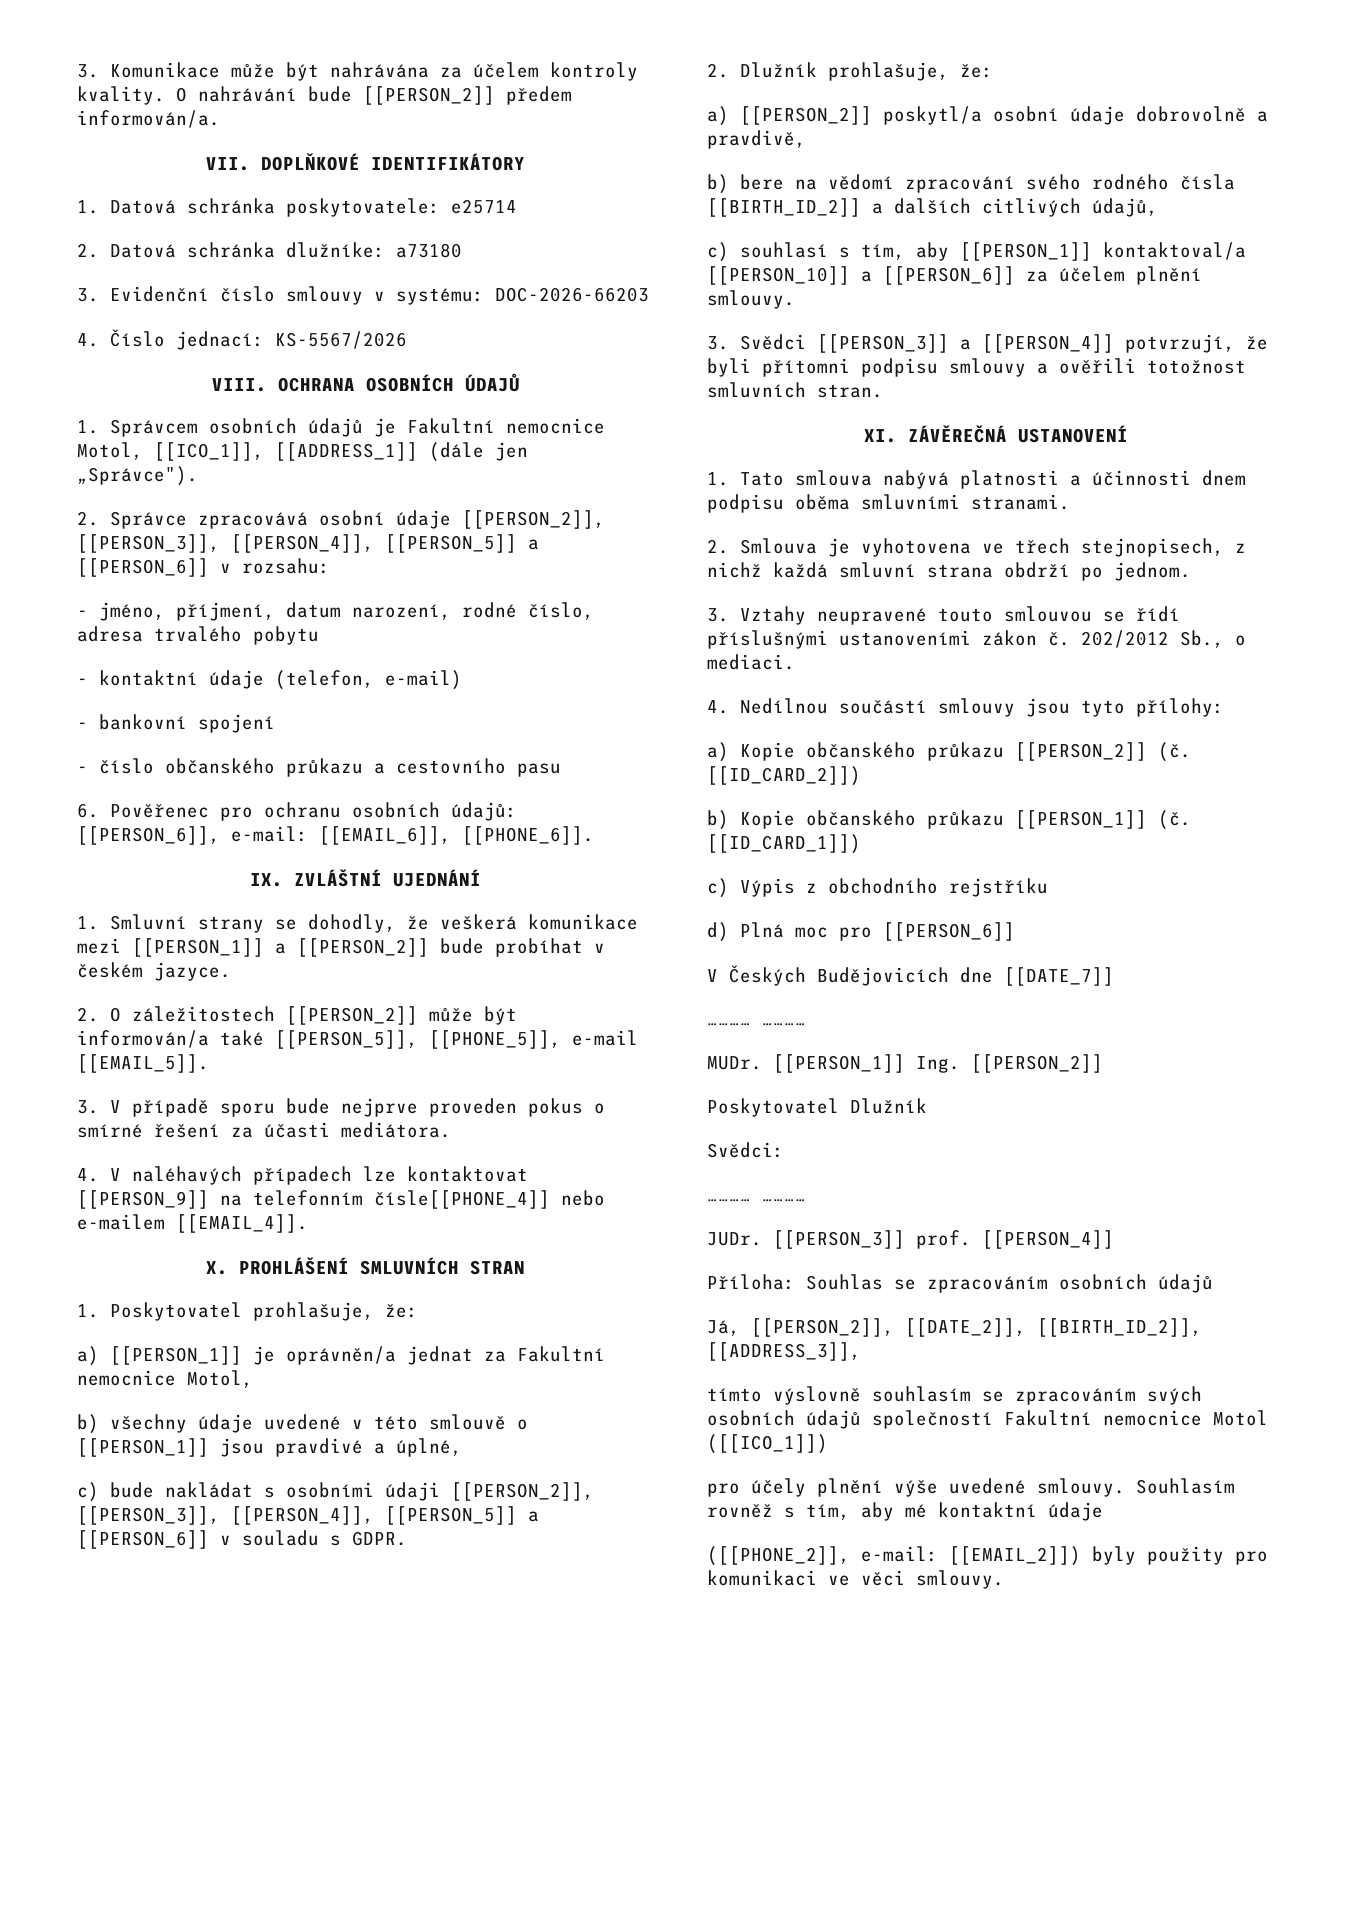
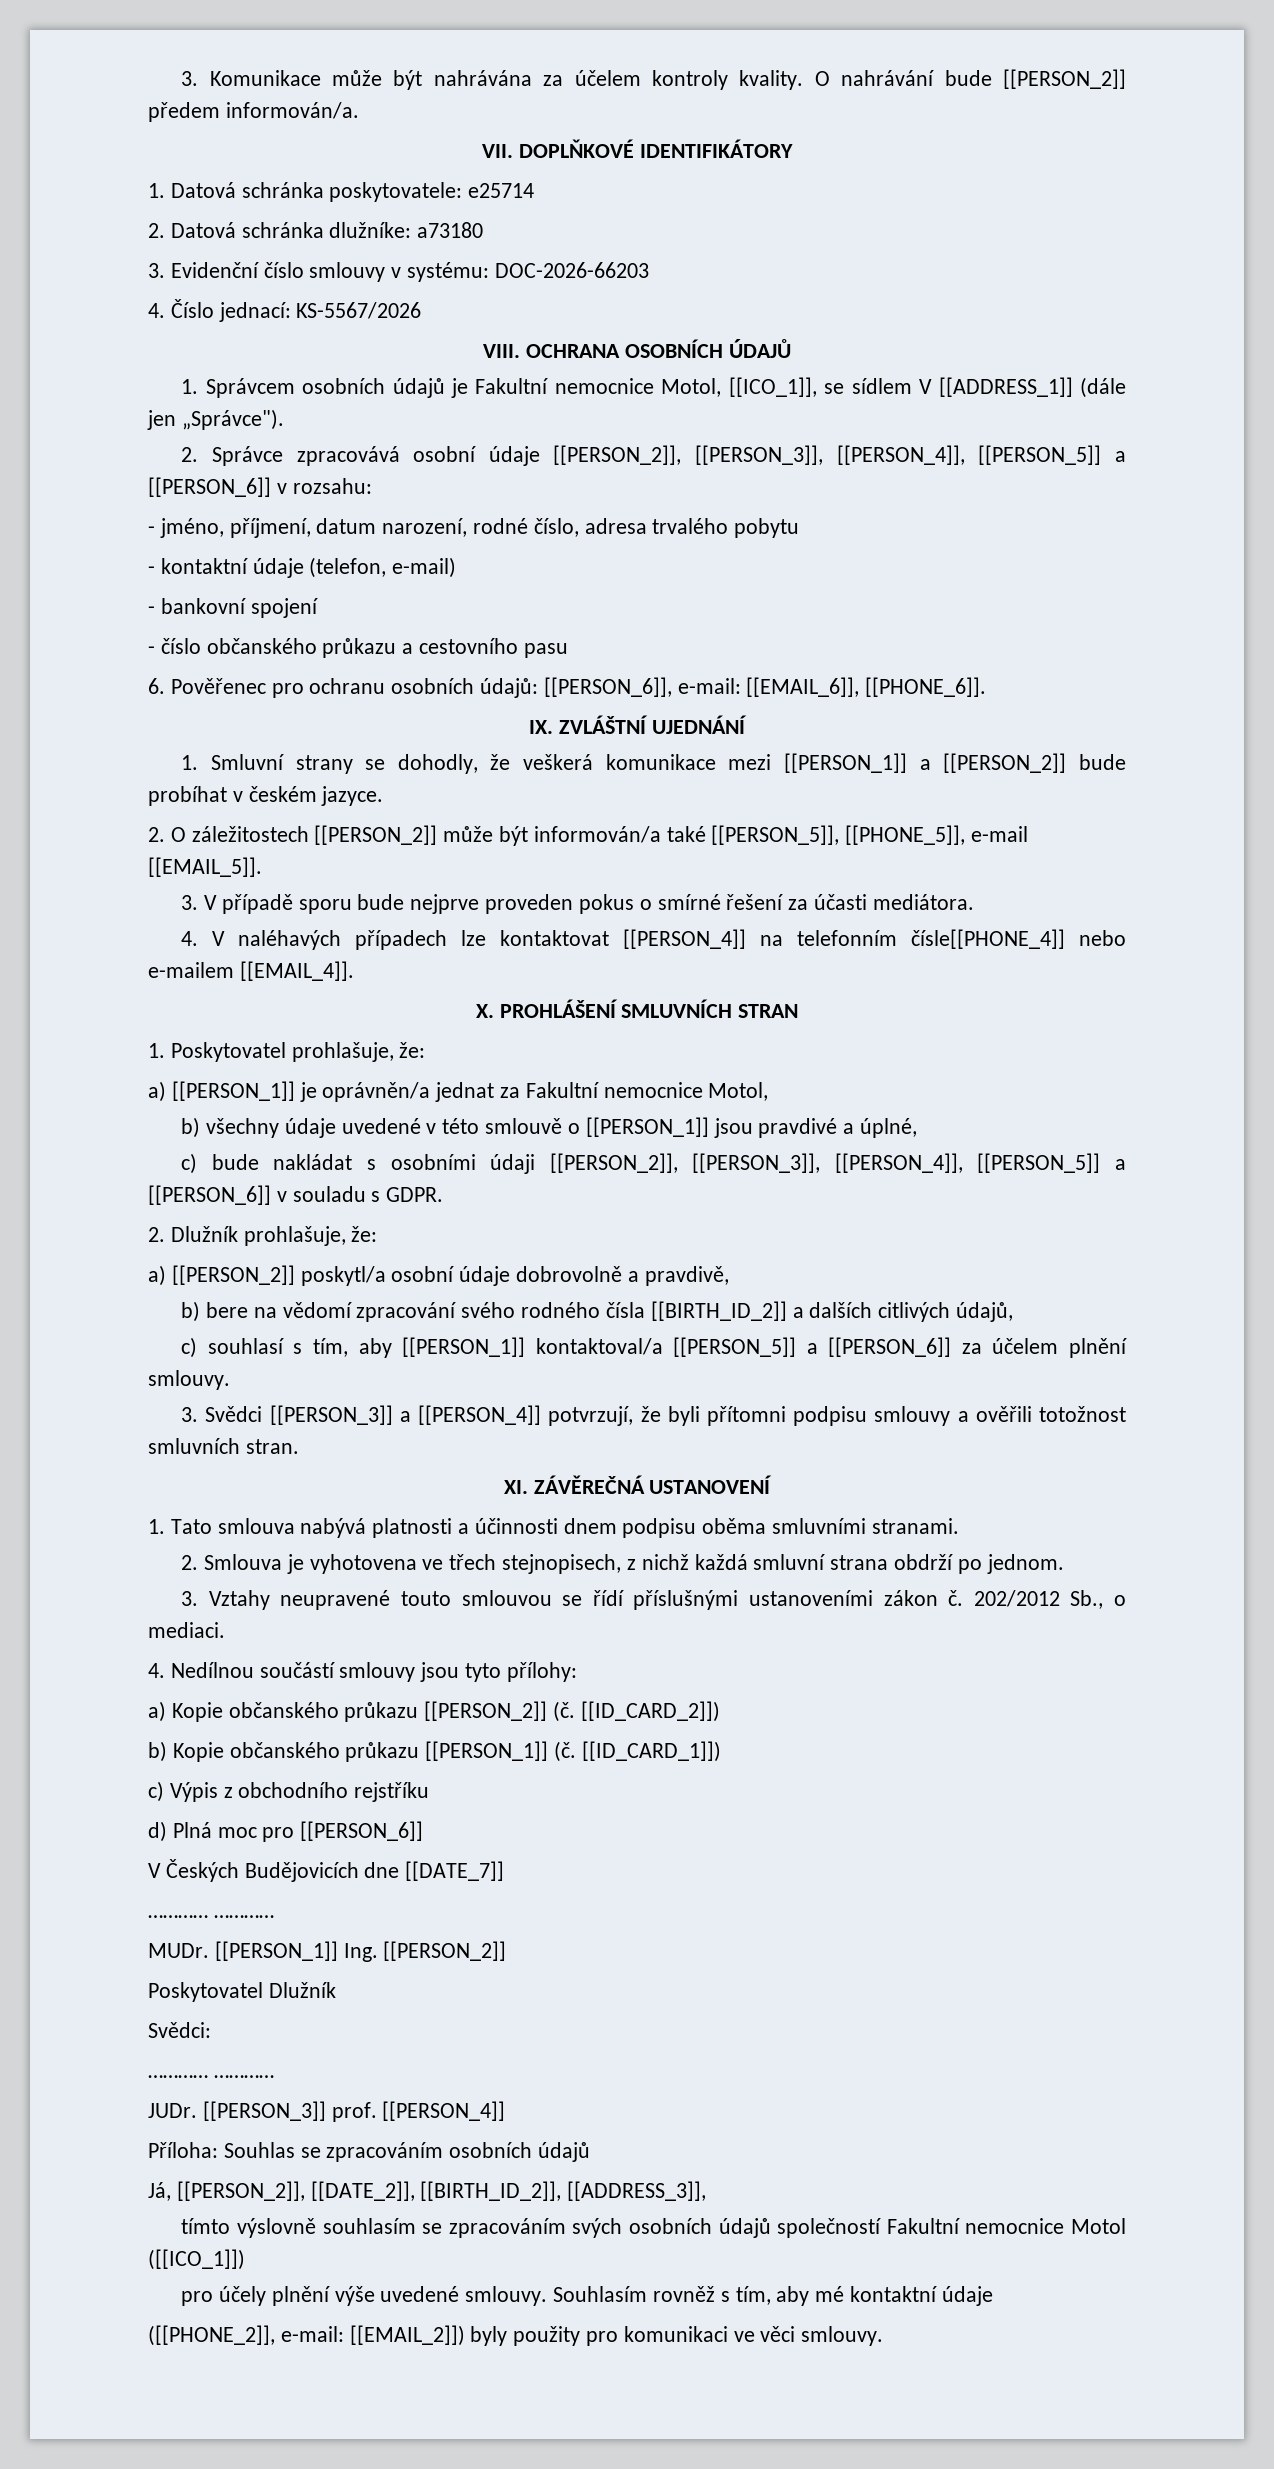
- 1. Správcem osobních údajů je Fakultní nemocnice Motol, [[ICO_1]], [[ADDRESS_1]] (dále jen „Správce").
+ 1. Správcem osobních údajů je Fakultní nemocnice Motol, [[ICO_1]], se sídlem V [[ADDRESS_1]] (dále jen „Správce").
- 4. V naléhavých případech lze kontaktovat [[PERSON_9]] na telefonním čísle[[PHONE_4]] nebo e-mailem [[EMAIL_4]].
+ 4. V naléhavých případech lze kontaktovat [[PERSON_4]] na telefonním čísle[[PHONE_4]] nebo e-mailem [[EMAIL_4]].
- c) souhlasí s tím, aby [[PERSON_1]] kontaktoval/a [[PERSON_10]] a [[PERSON_6]] za účelem plnění smlouvy.
+ c) souhlasí s tím, aby [[PERSON_1]] kontaktoval/a [[PERSON_5]] a [[PERSON_6]] za účelem plnění smlouvy.

